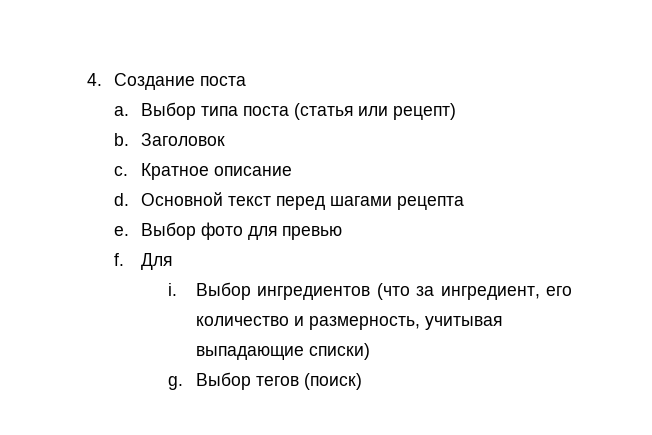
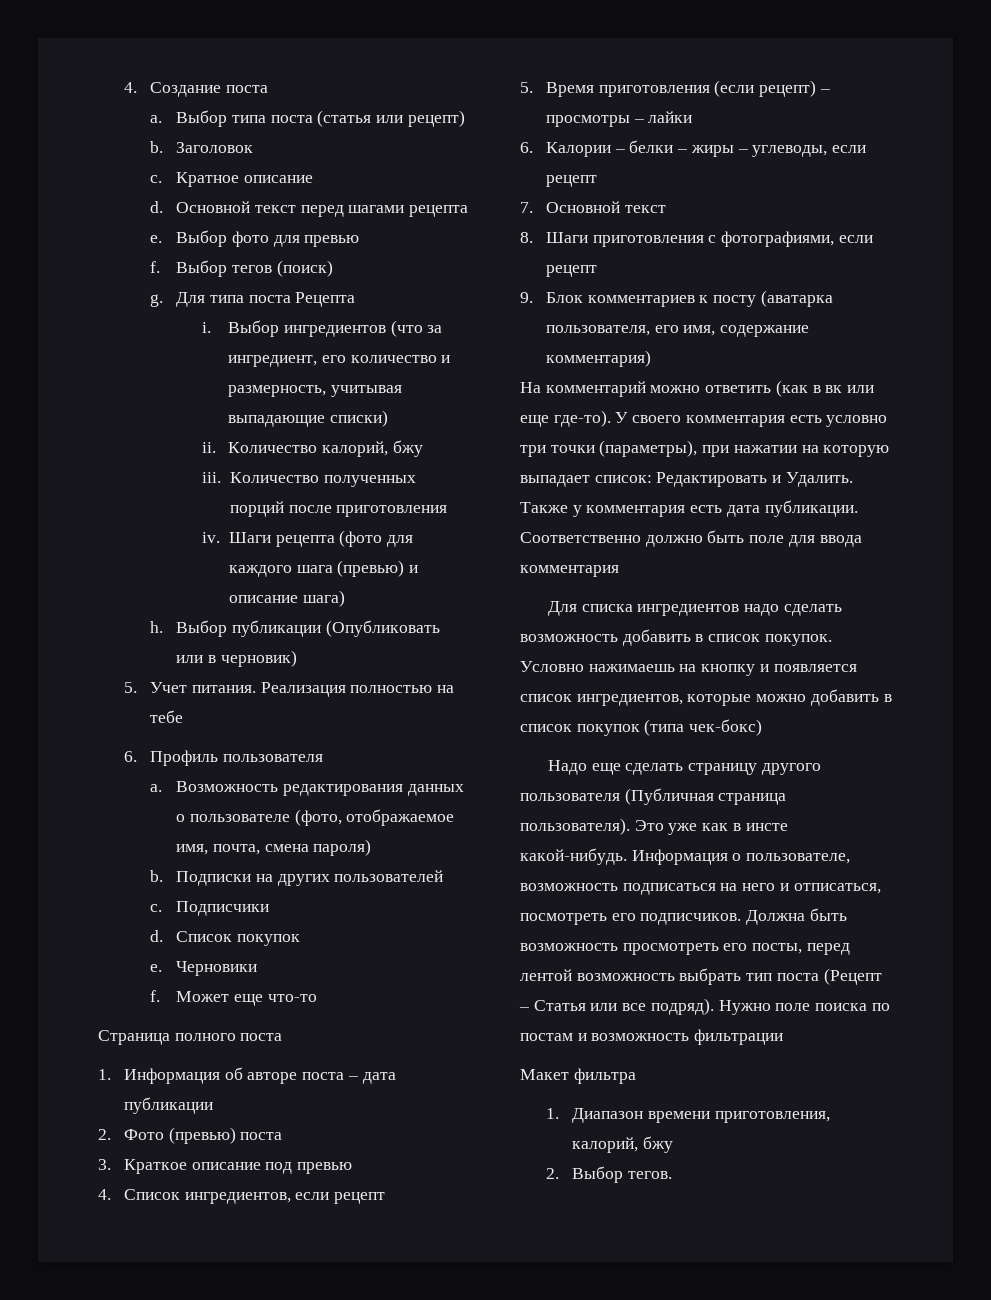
- Для
+ Выбор тегов (поиск)
+ g. Для типа поста Рецепта
- g. Выбор тегов (поиск)
+ ii. Количество калорий, бжу
+ iii. Количество полученных порций после приготовления
+ iv. Шаги рецепта (фото для каждого шага (превью) и описание шага)
+ h. Выбор публикации (Опубликовать или в черновик)
+ 5. Учет питания. Реализация полностью на тебе
+ 6. Профиль пользователя
+ a. Возможность редактирования данных о пользователе (фото, отображаемое имя, почта, смена пароля)
+ b. Подписки на других пользователей
+ c. Подписчики
+ d. Список покупок
+ e. Черновики
+ f. Может еще что-то
+ Страница полного поста
+ 1. Информация об авторе поста – дата публикации
+ 2. Фото (превью) поста
+ 3. Краткое описание под превью
+ 4. Список ингредиентов, если рецепт
+ 5. Время приготовления (если рецепт) – просмотры – лайки
+ 6. Калории – белки – жиры – углеводы, если рецепт
+ 7. Основной текст
+ 8. Шаги приготовления с фотографиями, если рецепт
+ 9. Блок комментариев к посту (аватарка пользователя, его имя, содержание комментария)
+ На комментарий можно ответить (как в вк или еще где-то). У своего комментария есть условно три точки (параметры), при нажатии на которую выпадает список: Редактировать и Удалить. Также у комментария есть дата публикации. Соответственно должно быть поле для ввода комментария
+ Для списка ингредиентов надо сделать возможность добавить в список покупок. Условно нажимаешь на кнопку и появляется список ингредиентов, которые можно добавить в список покупок (типа чек-бокс)
+ Надо еще сделать страницу другого пользователя (Публичная страница пользователя). Это уже как в инсте какой-нибудь. Информация о пользователе, возможность подписаться на него и отписаться, посмотреть его подписчиков. Должна быть возможность просмотреть его посты, перед лентой возможность выбрать тип поста (Рецепт – Статья или все подряд). Нужно поле поиска по постам и возможность фильтрации
+ Макет фильтра
+ 1. Диапазон времени приготовления, калорий, бжу
+ 2. Выбор тегов.

